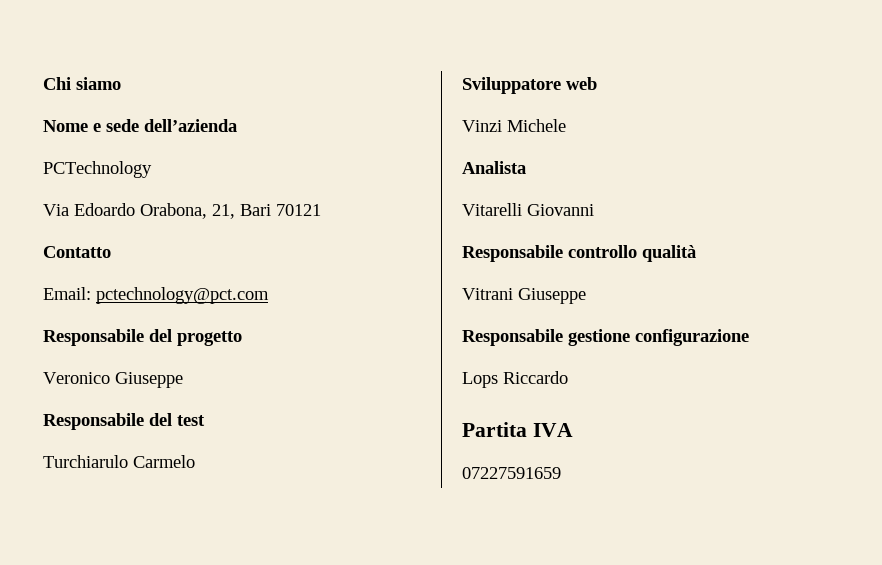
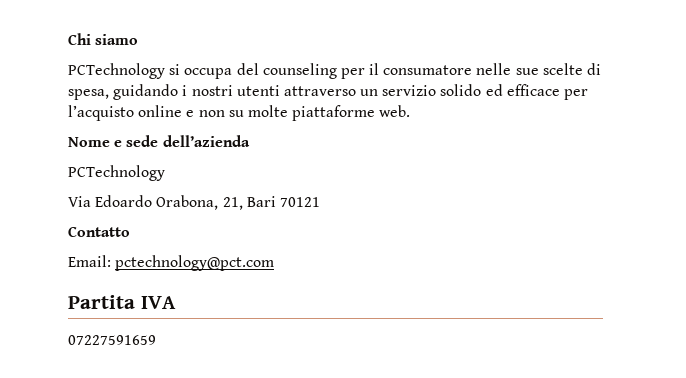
+ PCTechnology si occupa del counseling per il consumatore nelle sue scelte di spesa, guidando i nostri utenti attraverso un servizio solido ed efficace per l’acquisto online e non su molte piattaforme web.
- Responsabile del progetto
- Veronico Giuseppe
- Responsabile del test
- Turchiarulo Carmelo
- Sviluppatore web
- Vinzi Michele
- Analista
- Vitarelli Giovanni
- Responsabile controllo qualità
- Vitrani Giuseppe
- Responsabile gestione configurazione
- Lops Riccardo

